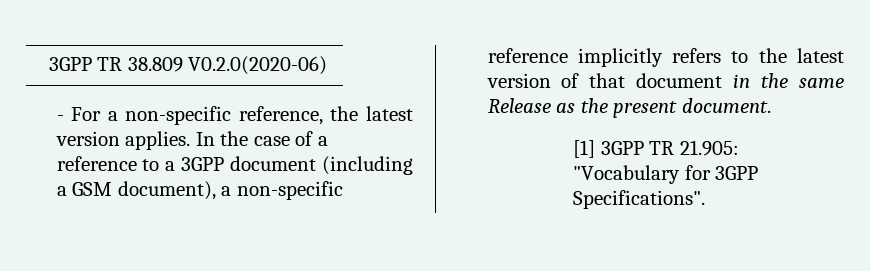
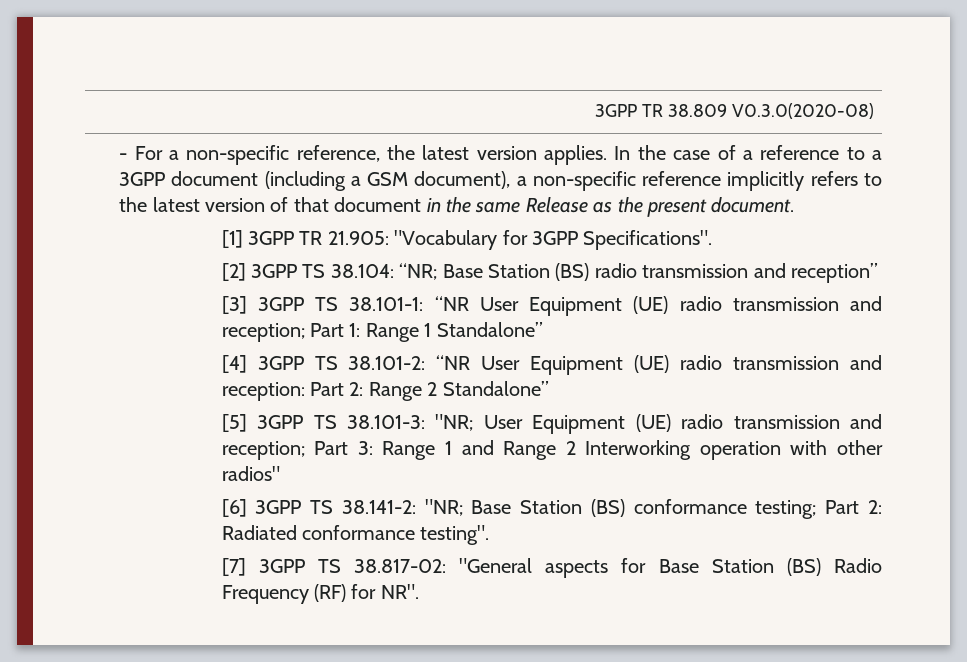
- 3GPP TR 38.809 V0.2.0(2020-06)
+ 3GPP TR 38.809 V0.3.0(2020-08)
+ [2] 3GPP TS 38.104: “NR; Base Station (BS) radio transmission and reception”
+ [3] 3GPP TS 38.101-1: “NR User Equipment (UE) radio transmission and reception; Part 1: Range 1 Standalone”
+ [4] 3GPP TS 38.101-2: “NR User Equipment (UE) radio transmission and reception: Part 2: Range 2 Standalone”
+ [5] 3GPP TS 38.101-3: "NR; User Equipment (UE) radio transmission and reception; Part 3: Range 1 and Range 2 Interworking operation with other radios"
+ [6] 3GPP TS 38.141-2: "NR; Base Station (BS) conformance testing; Part 2: Radiated conformance testing".
+ [7] 3GPP TS 38.817-02: "General aspects for Base Station (BS) Radio Frequency (RF) for NR".

